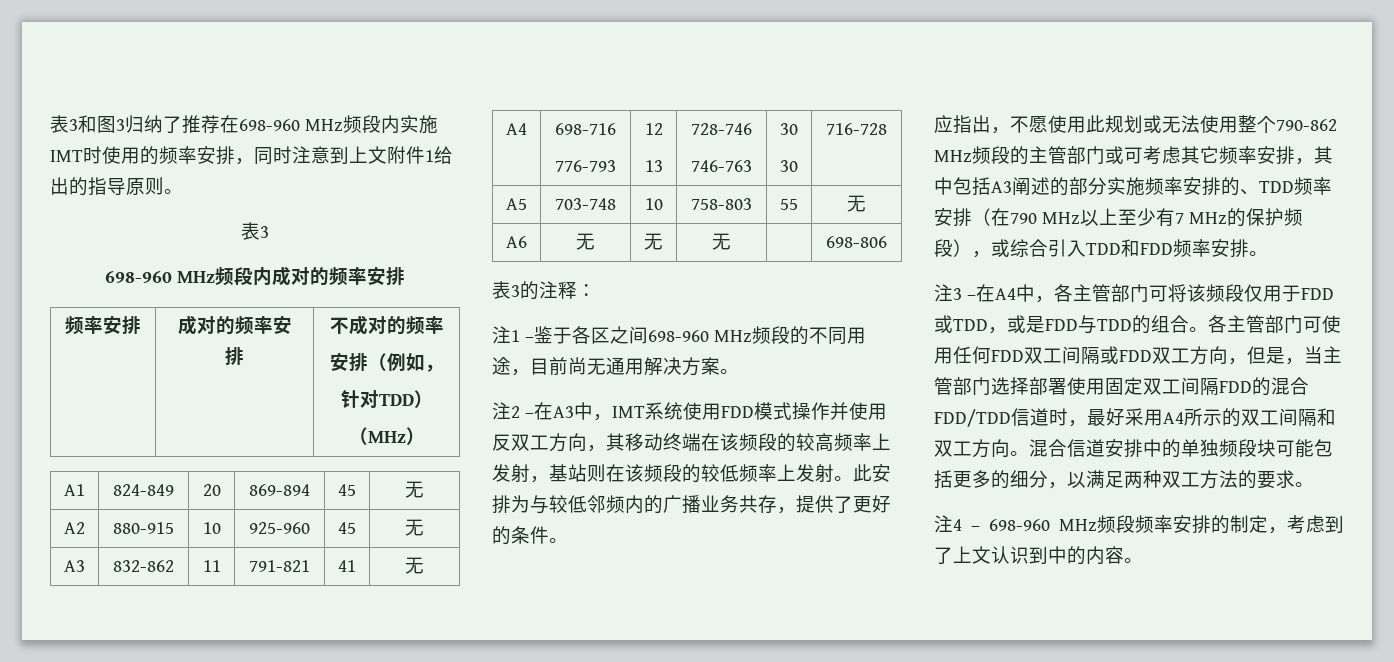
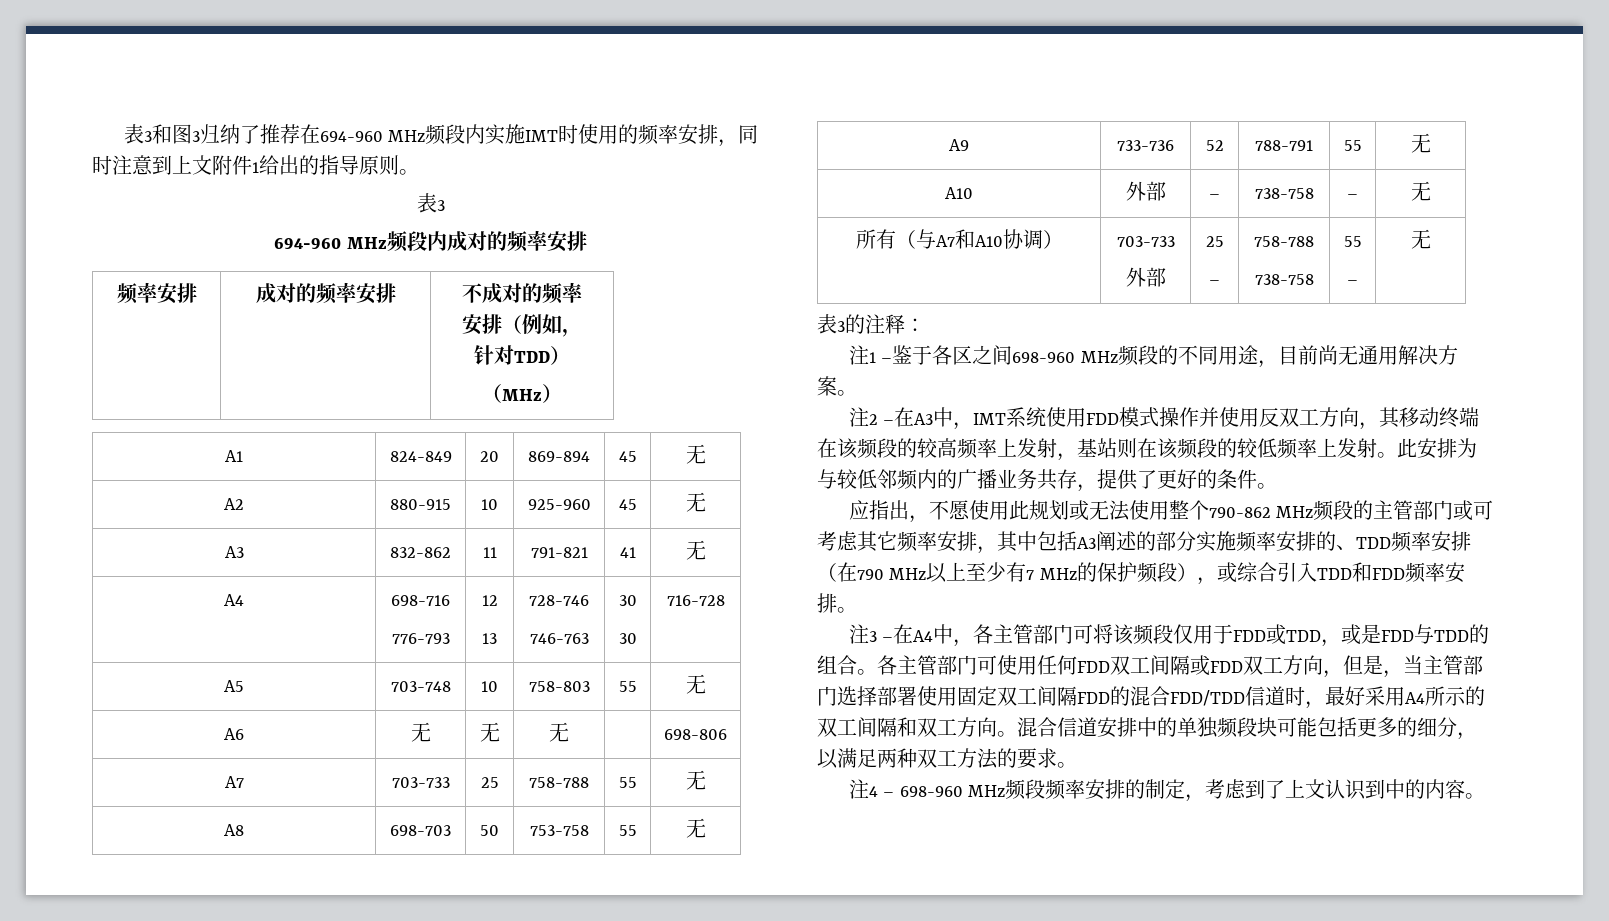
- 表3和图3归纳了推荐在698-960 MHz频段内实施IMT时使用的频率安排，同时注意到上文附件1给出的指导原则。
+ 表3和图3归纳了推荐在694-960 MHz频段内实施IMT时使用的频率安排，同时注意到上文附件1给出的指导原则。
- 698-960 MHz频段内成对的频率安排
+ 694-960 MHz频段内成对的频率安排
+ A7 | 703-733 | 25 | 758-788 | 55 | 无
+ A8 | 698-703 | 50 | 753-758 | 55 | 无
+ A9 | 733-736 | 52 | 788-791 | 55 | 无
+ A10 | 外部 | – | 738-758 | – | 无
+ 所有（与A7和A10协调） | 703-733
+ 外部 | 25
+ – | 758-788
+ 738-758 | 55
+ – | 无

